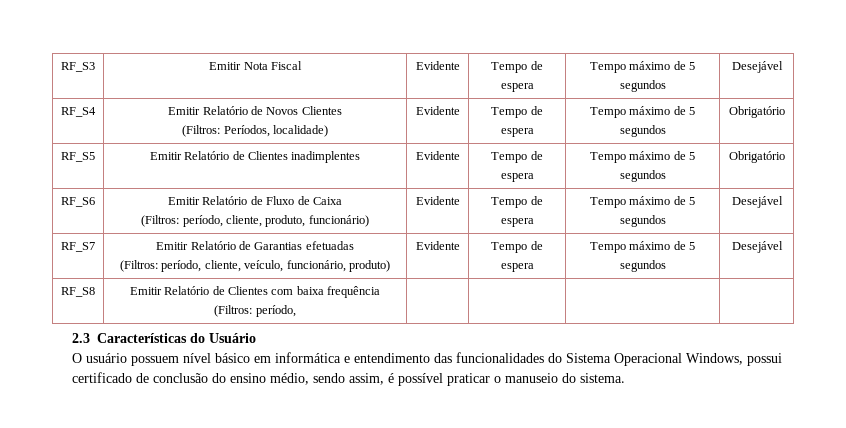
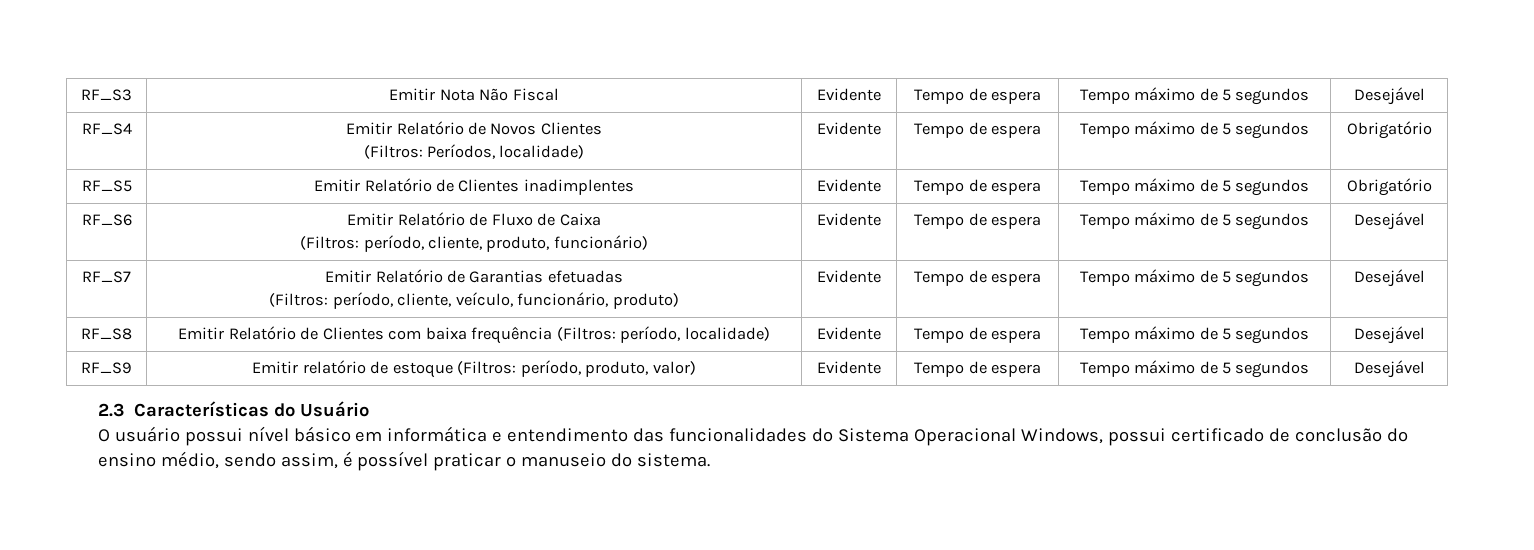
- RF_S3 | Emitir Nota Fiscal | Evidente | Tempo de espera | Tempo máximo de 5 segundos | Desejável
+ RF_S3 | Emitir Nota Não Fiscal | Evidente | Tempo de espera | Tempo máximo de 5 segundos | Desejável
- RF_S8 | Emitir Relatório de Clientes com baixa frequência (Filtros: período, | | | |
+ RF_S8 | Emitir Relatório de Clientes com baixa frequência (Filtros: período, localidade) | Evidente | Tempo de espera | Tempo máximo de 5 segundos | Desejável
+ RF_S9 | Emitir relatório de estoque (Filtros: período, produto, valor) | Evidente | Tempo de espera | Tempo máximo de 5 segundos | Desejável
- O usuário possuem nível básico em informática e entendimento das funcionalidades do Sistema Operacional Windows, possui certificado de conclusão do ensino médio, sendo assim, é possível praticar o manuseio do sistema.
+ O usuário possui nível básico em informática e entendimento das funcionalidades do Sistema Operacional Windows, possui certificado de conclusão do ensino médio, sendo assim, é possível praticar o manuseio do sistema.

